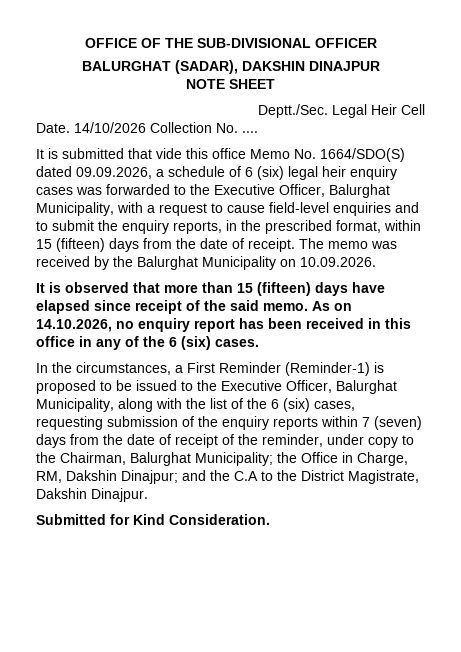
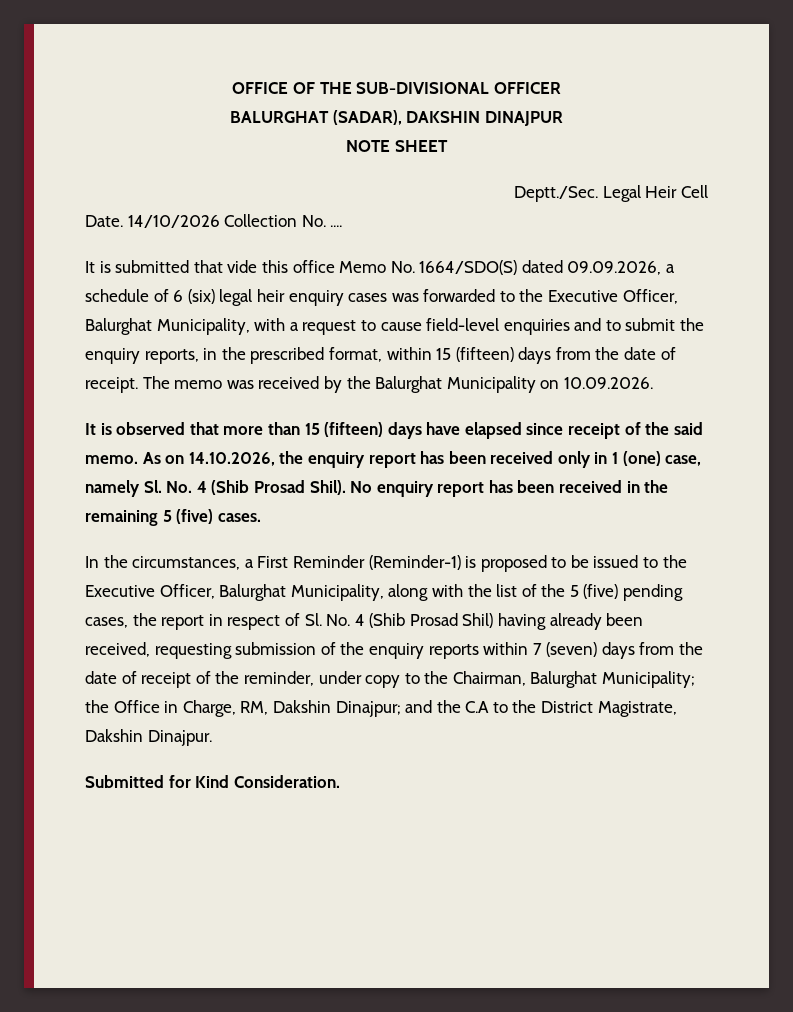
- As on 14.10.2026, no enquiry report has been received in this office in any of the 6 (six) cases.
+ As on 14.10.2026, the enquiry report has been received only in 1 (one) case, namely Sl. No. 4 (Shib Prosad Shil). No enquiry report has been received in the remaining 5 (five) cases.
- In the circumstances, a First Reminder (Reminder-1) is proposed to be issued to the Executive Officer, Balurghat Municipality, along with the list of the 6 (six) cases, requesting submission of the enquiry reports within 7 (seven) days from the date of receipt of the reminder, under copy to the Chairman, Balurghat Municipality;
+ In the circumstances, a First Reminder (Reminder-1) is proposed to be issued to the Executive Officer, Balurghat Municipality, along with the list of the 5 (five) pending cases, the report in respect of Sl. No. 4 (Shib Prosad Shil) having already been received, requesting submission of the enquiry reports within 7 (seven) days from the date of receipt of the reminder, under copy to the Chairman, Balurghat Municipality;

